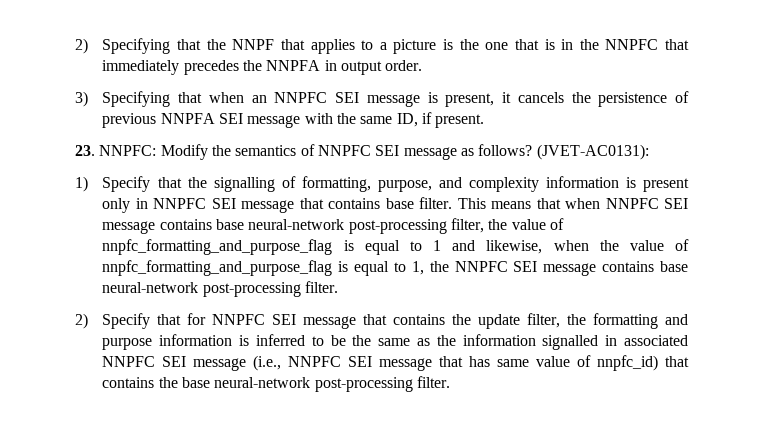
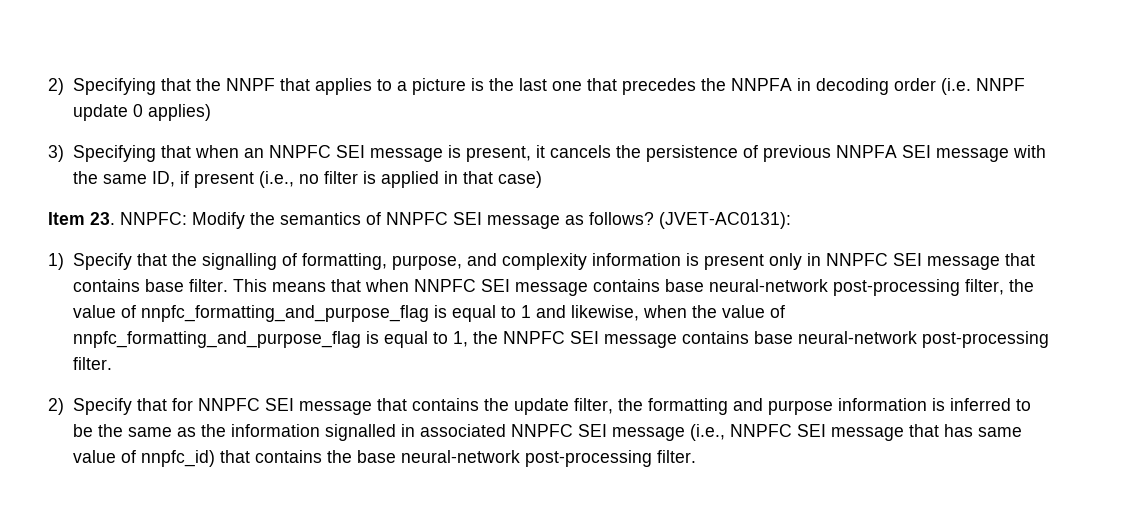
- 2) Specifying that the NNPF that applies to a picture is the one that is in the NNPFC that immediately precedes the NNPFA in output order.
+ 2) Specifying that the NNPF that applies to a picture is the last one that precedes the NNPFA in decoding order (i.e. NNPF update 0 applies)
- 3) Specifying that when an NNPFC SEI message is present, it cancels the persistence of previous NNPFA SEI message with the same ID, if present.
- 23. NNPFC: Modify the semantics of NNPFC SEI message as follows?
+ 3) Specifying that when an NNPFC SEI message is present, it cancels the persistence of previous NNPFA SEI message with the same ID, if present (i.e., no filter is applied in that case)
+ Item 23. NNPFC: Modify the semantics of NNPFC SEI message as follows?

